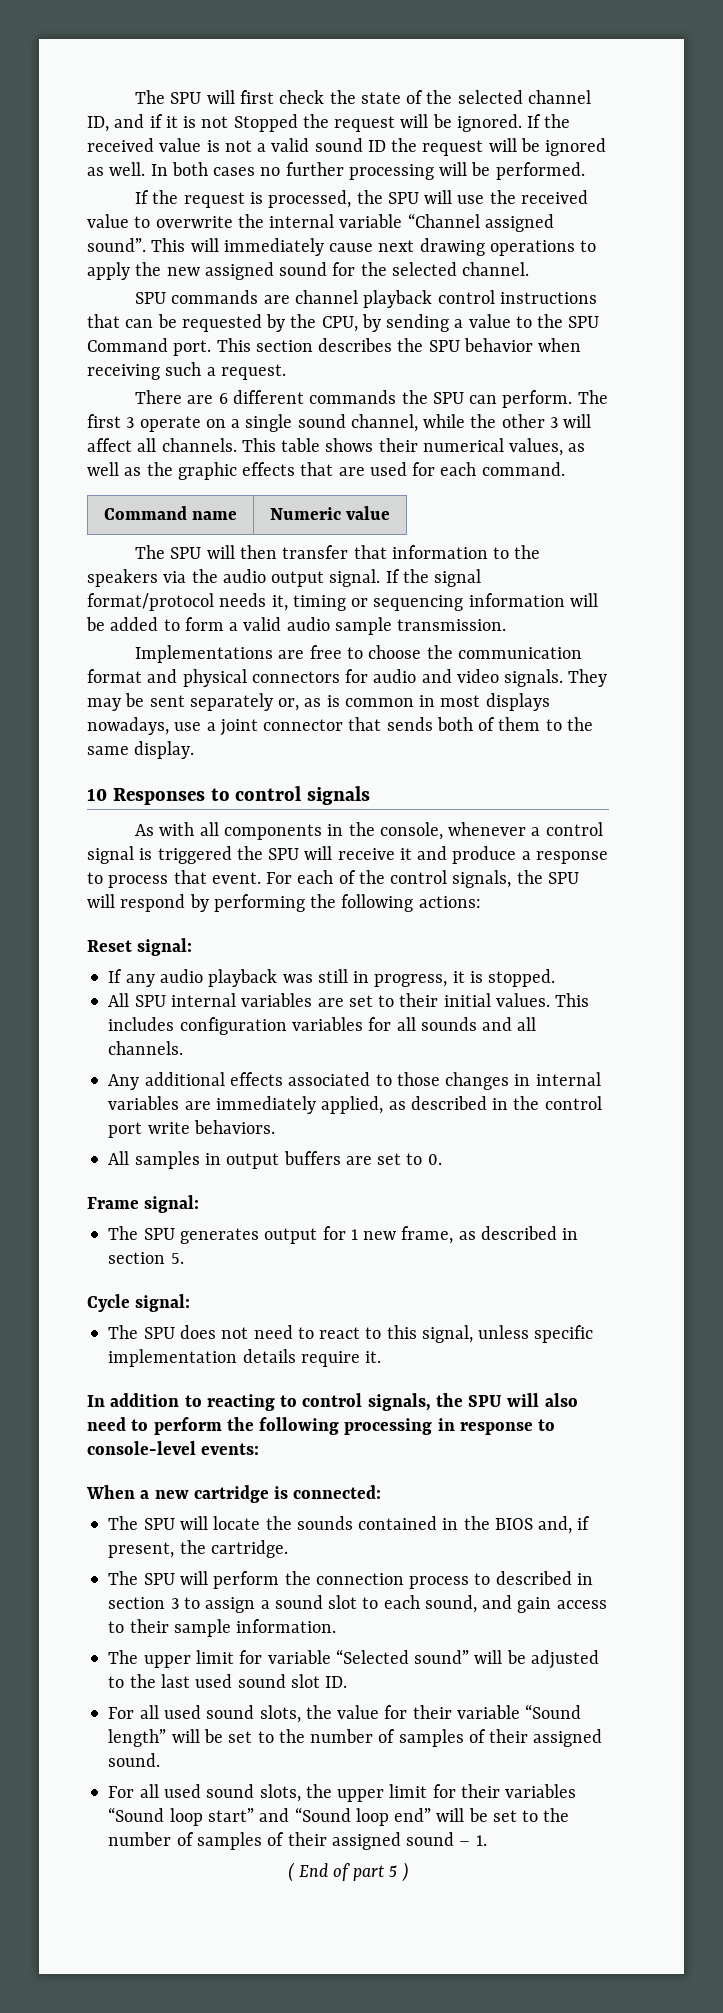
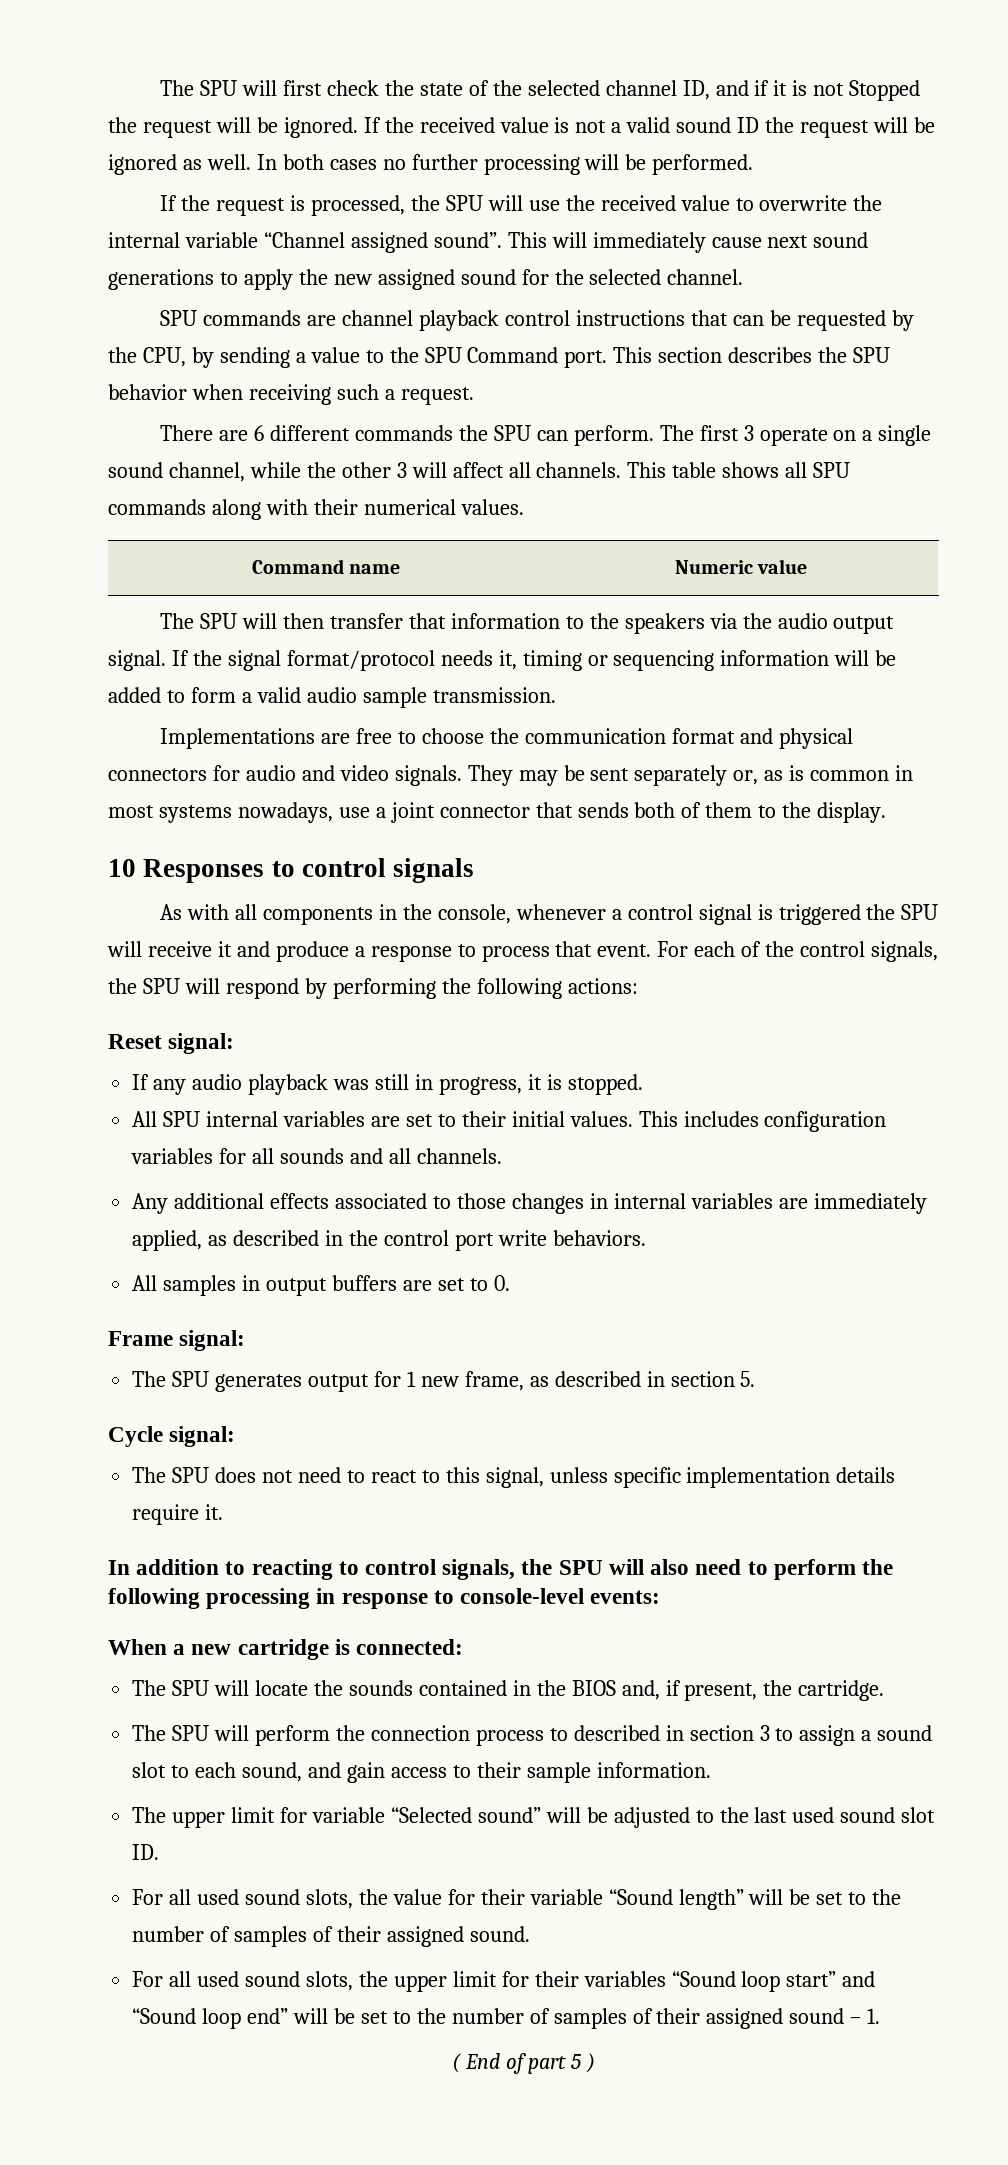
- This will immediately cause next drawing operations to apply the new assigned sound for the selected channel.
+ This will immediately cause next sound generations to apply the new assigned sound for the selected channel.
- This table shows their numerical values, as well as the graphic effects that are used for each command.
+ This table shows all SPU commands along with their numerical values.
- They may be sent separately or, as is common in most displays nowadays, use a joint connector that sends both of them to the same display.
+ They may be sent separately or, as is common in most systems nowadays, use a joint connector that sends both of them to the display.

